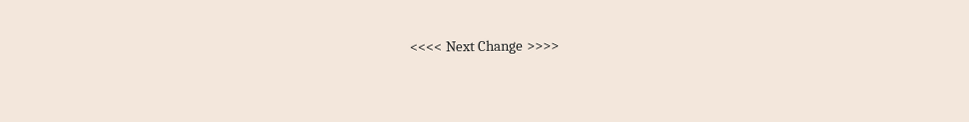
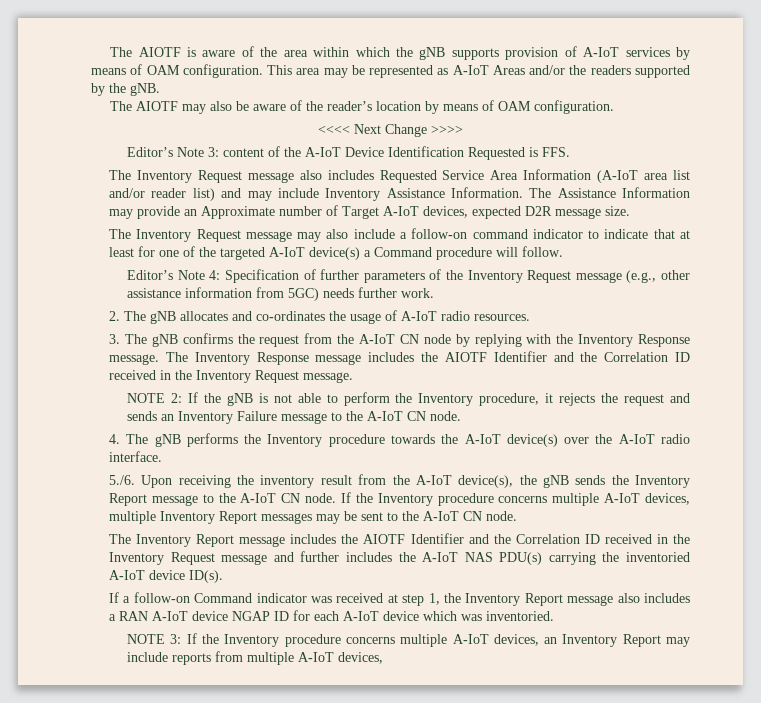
+ The AIOTF is aware of the area within which the gNB supports provision of A-IoT services by means of OAM configuration. This area may be represented as A-IoT Areas and/or the readers supported by the gNB.
+ The AIOTF may also be aware of the reader’s location by means of OAM configuration.
  <<<< Next Change >>>>
+ Editor’s Note 3: content of the A-IoT Device Identification Requested is FFS.
+ The Inventory Request message also includes Requested Service Area Information (A-IoT area list and/or reader list) and may include Inventory Assistance Information. The Assistance Information may provide an Approximate number of Target A-IoT devices, expected D2R message size.
+ The Inventory Request message may also include a follow-on command indicator to indicate that at least for one of the targeted A-IoT device(s) a Command procedure will follow.
+ Editor’s Note 4: Specification of further parameters of the Inventory Request message (e.g., other assistance information from 5GC) needs further work.
+ 2. The gNB allocates and co-ordinates the usage of A-IoT radio resources.
+ 3. The gNB confirms the request from the A-IoT CN node by replying with the Inventory Response message. The Inventory Response message includes the AIOTF Identifier and the Correlation ID received in the Inventory Request message.
+ NOTE 2: If the gNB is not able to perform the Inventory procedure, it rejects the request and sends an Inventory Failure message to the A-IoT CN node.
+ 4. The gNB performs the Inventory procedure towards the A-IoT device(s) over the A-IoT radio interface.
+ 5./6. Upon receiving the inventory result from the A-IoT device(s), the gNB sends the Inventory Report message to the A-IoT CN node. If the Inventory procedure concerns multiple A-IoT devices, multiple Inventory Report messages may be sent to the A-IoT CN node.
+ The Inventory Report message includes the AIOTF Identifier and the Correlation ID received in the Inventory Request message and further includes the A-IoT NAS PDU(s) carrying the inventoried A-IoT device ID(s).
+ If a follow-on Command indicator was received at step 1, the Inventory Report message also includes a RAN A-IoT device NGAP ID for each A-IoT device which was inventoried.
+ NOTE 3: If the Inventory procedure concerns multiple A-IoT devices, an Inventory Report may include reports from multiple A-IoT devices,

